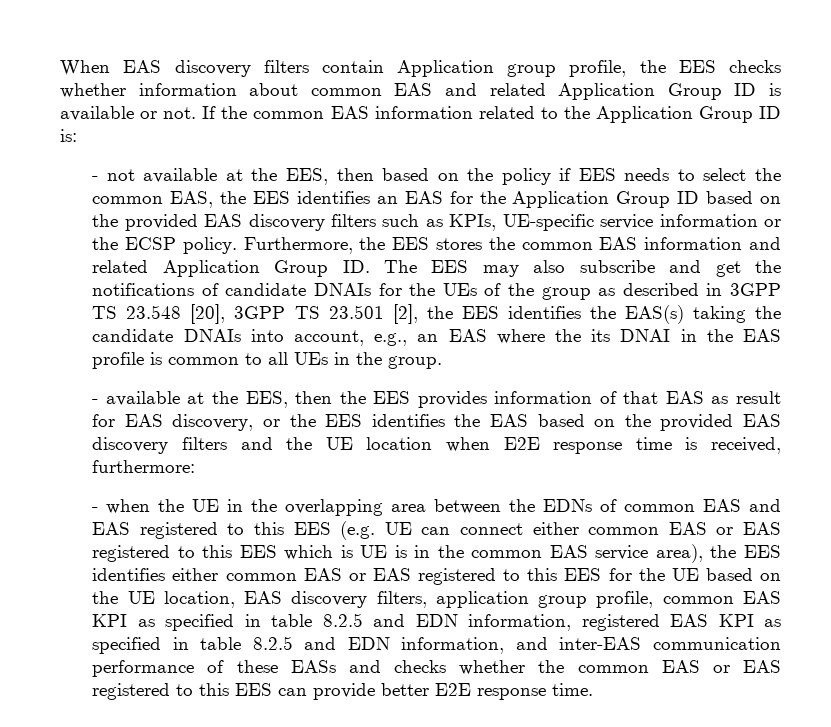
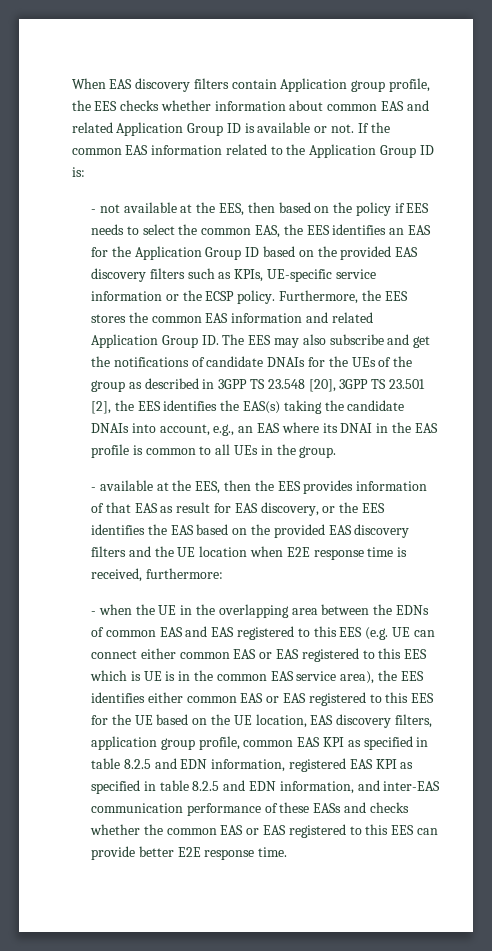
- Furthermore, the EES stores the common EAS information and related Application Group ID. The EES may also subscribe and get the notifications of candidate DNAIs for the UEs of the group as described in 3GPP TS 23.548 [20], 3GPP TS 23.501 [2], the EES identifies the EAS(s) taking the candidate DNAIs into account, e.g., an EAS where the its DNAI in the EAS profile is common to all UEs in the group.
+ Furthermore, the EES stores the common EAS information and related Application Group ID. The EES may also subscribe and get the notifications of candidate DNAIs for the UEs of the group as described in 3GPP TS 23.548 [20], 3GPP TS 23.501 [2], the EES identifies the EAS(s) taking the candidate DNAIs into account, e.g., an EAS where its DNAI in the EAS profile is common to all UEs in the group.

